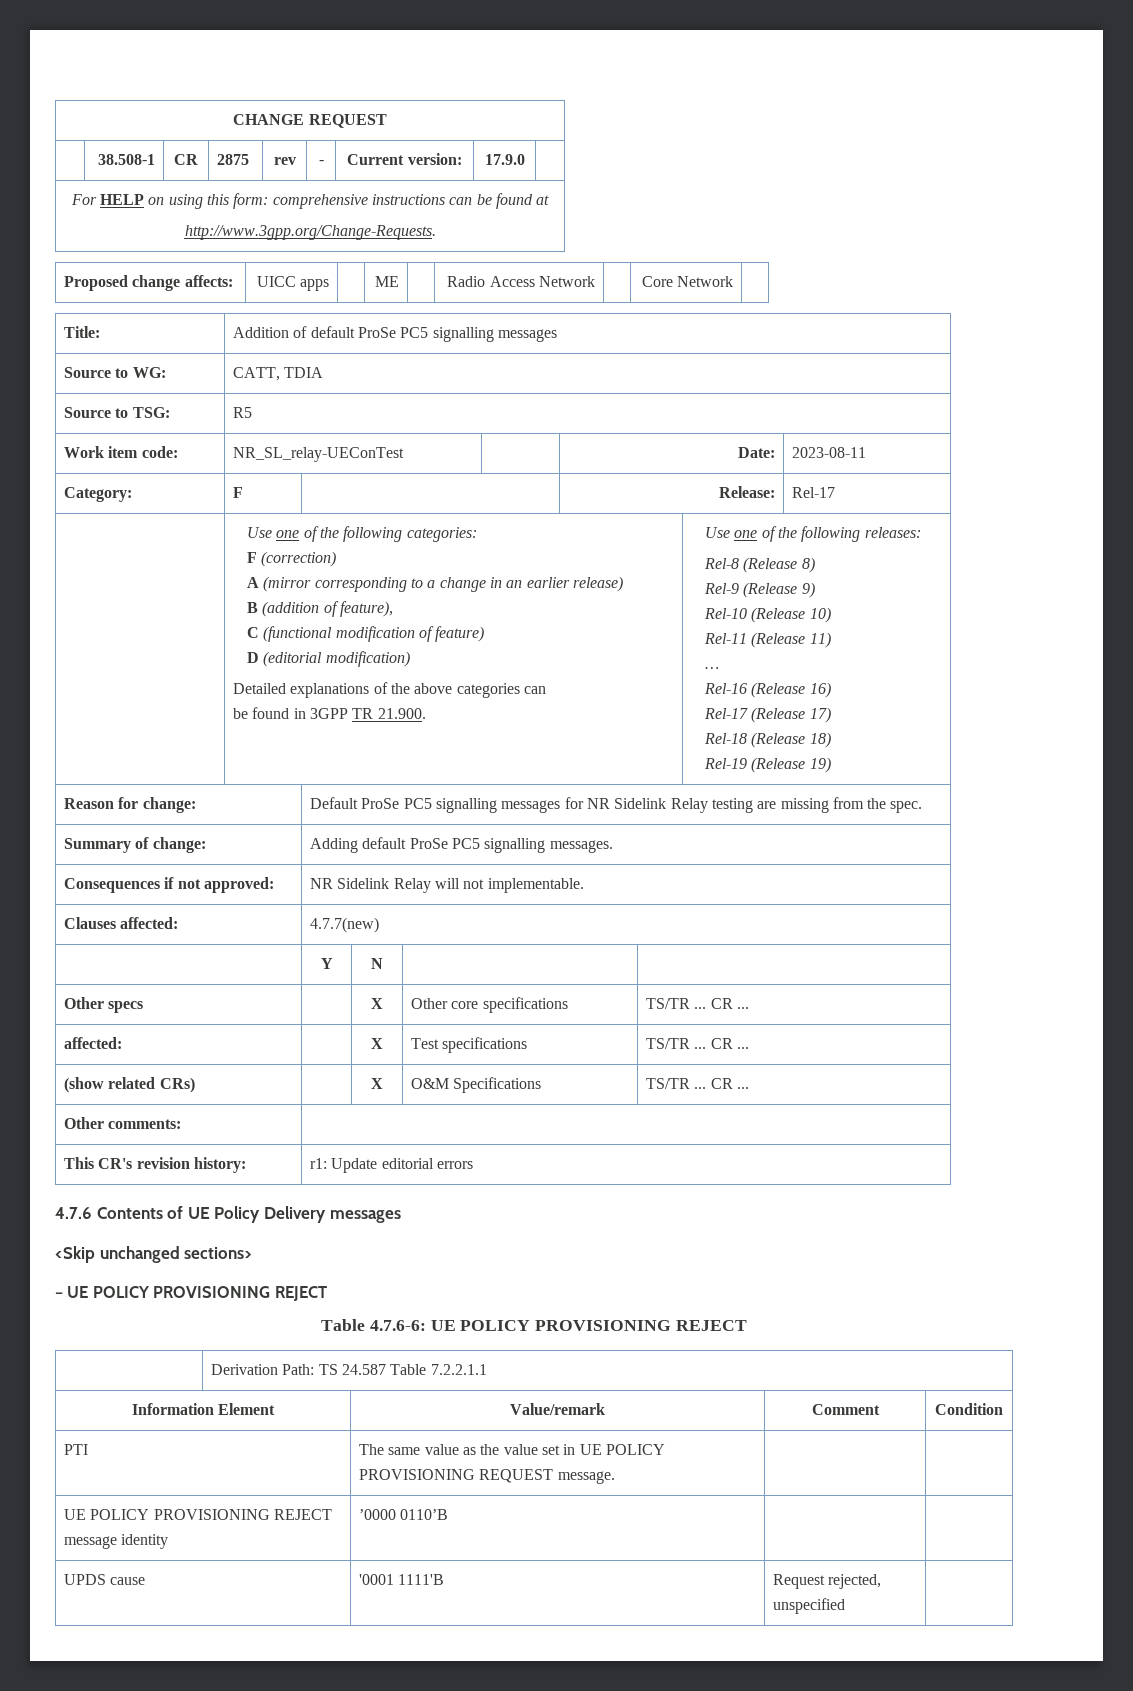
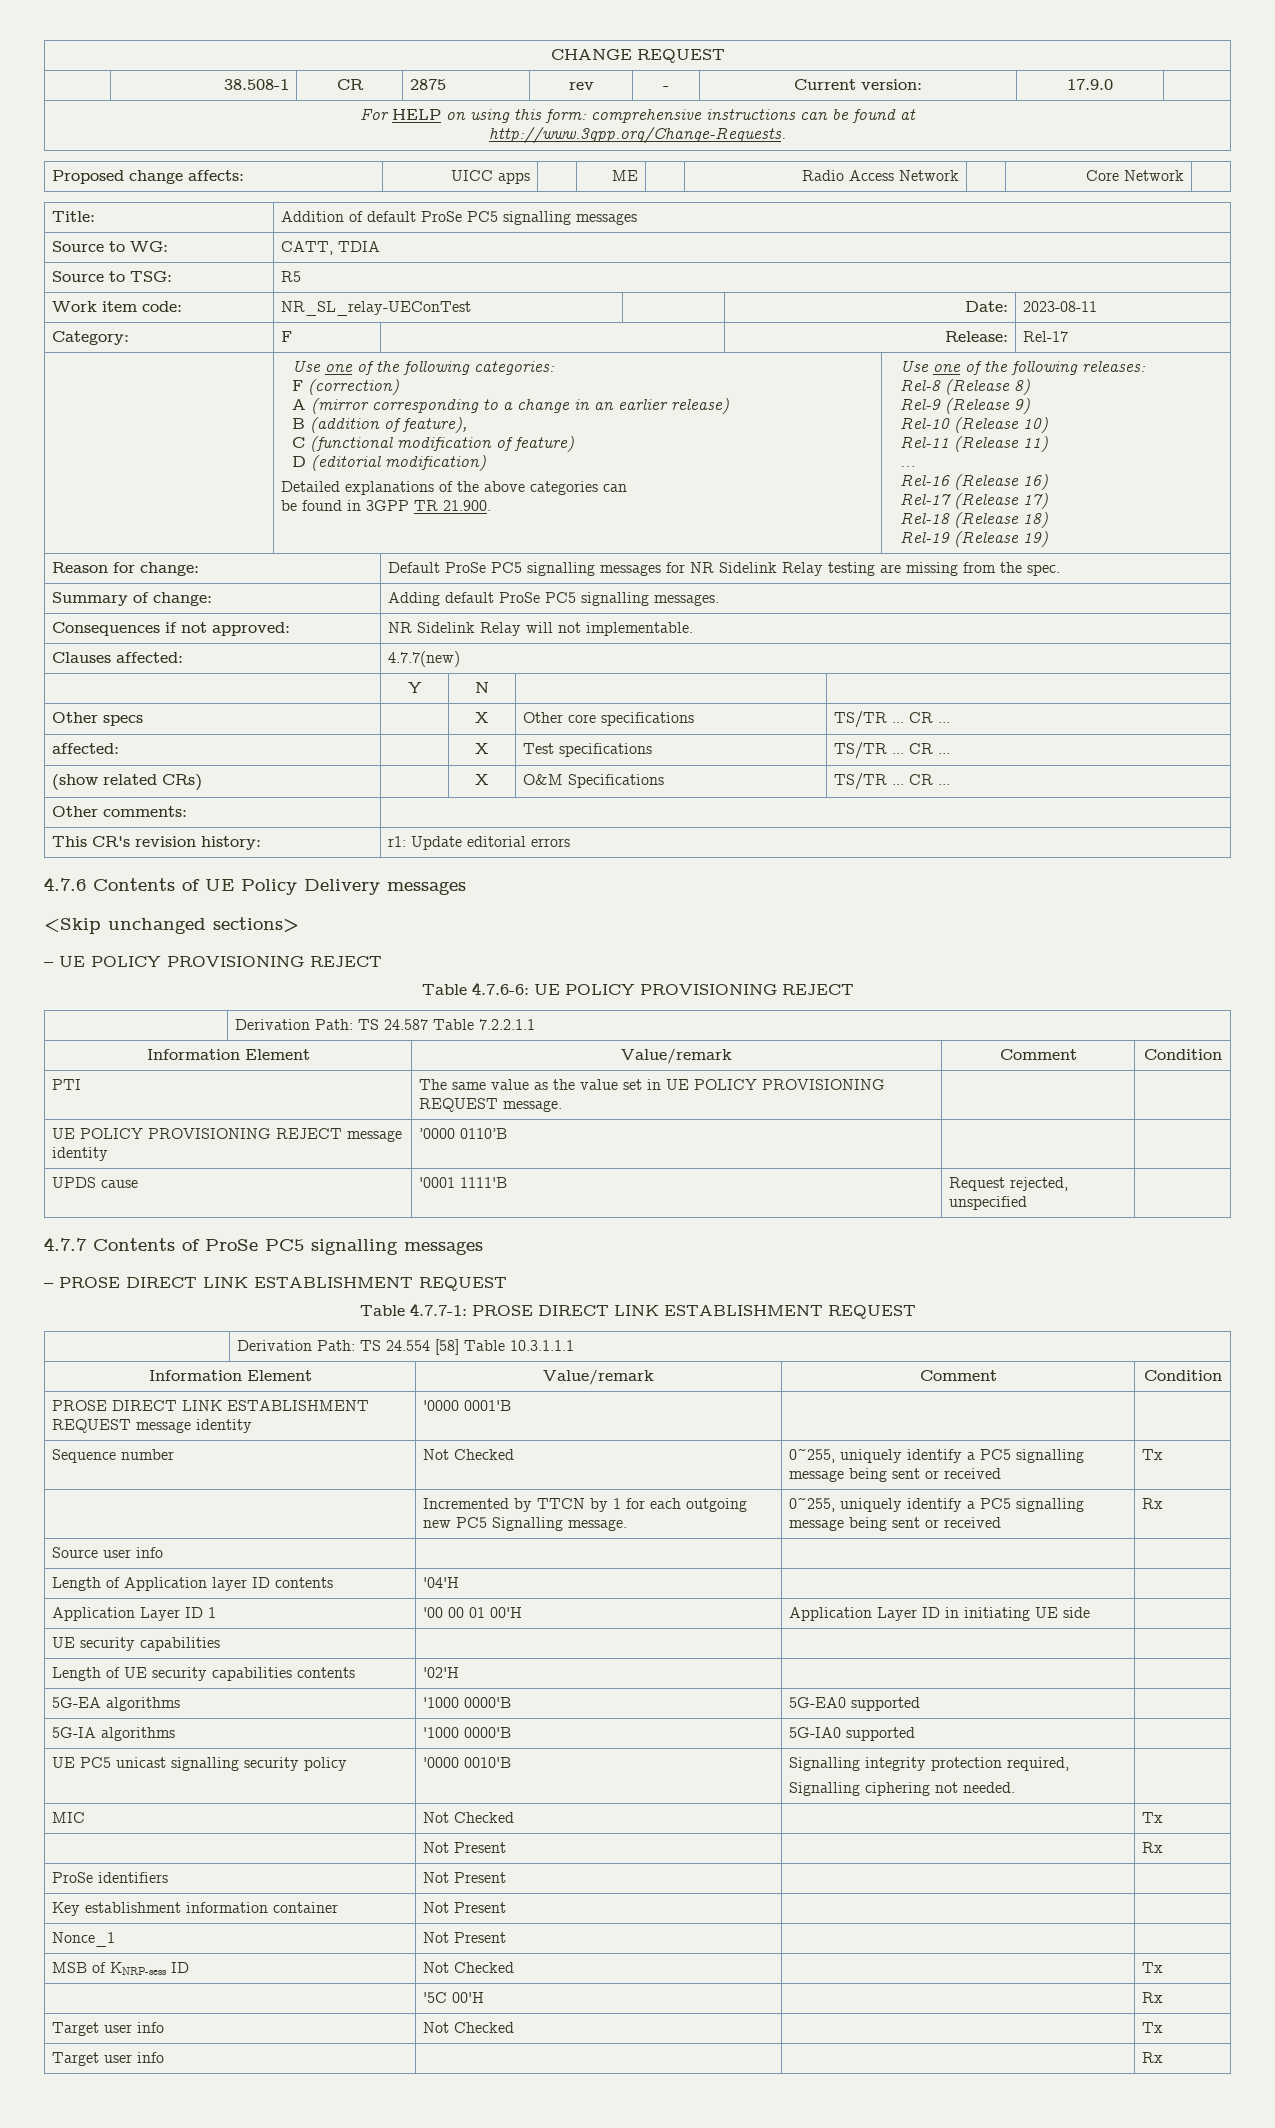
+ 4.7.7 Contents of ProSe PC5 signalling messages
+ – PROSE DIRECT LINK ESTABLISHMENT REQUEST
+ Table 4.7.7-1: PROSE DIRECT LINK ESTABLISHMENT REQUEST
+ | Derivation Path: TS 24.554 [58] Table 10.3.1.1.1
+ Information Element | Value/remark | Comment | Condition
+ PROSE DIRECT LINK ESTABLISHMENT REQUEST message identity | '0000 0001'B | |
+ Sequence number | Not Checked | 0~255, uniquely identify a PC5 signalling message being sent or received | Tx
+ | Incremented by TTCN by 1 for each outgoing new PC5 Signalling message. | 0~255, uniquely identify a PC5 signalling message being sent or received | Rx
+ Source user info | | |
+ Length of Application layer ID contents | '04'H | |
+ Application Layer ID 1 | '00 00 01 00'H | Application Layer ID in initiating UE side |
+ UE security capabilities | | |
+ Length of UE security capabilities contents | '02'H | |
+ 5G-EA algorithms | '1000 0000'B | 5G-EA0 supported |
+ 5G-IA algorithms | '1000 0000'B | 5G-IA0 supported |
+ UE PC5 unicast signalling security policy | '0000 0010'B | Signalling integrity protection required,
+ Signalling ciphering not needed. |
+ MIC | Not Checked | | Tx
+ | Not Present | | Rx
+ ProSe identifiers | Not Present | |
+ Key establishment information container | Not Present | |
+ Nonce_1 | Not Present | |
+ MSB of KNRP-sess ID | Not Checked | | Tx
+ | '5C 00'H | | Rx
+ Target user info | Not Checked | | Tx
+ Target user info | | | Rx

